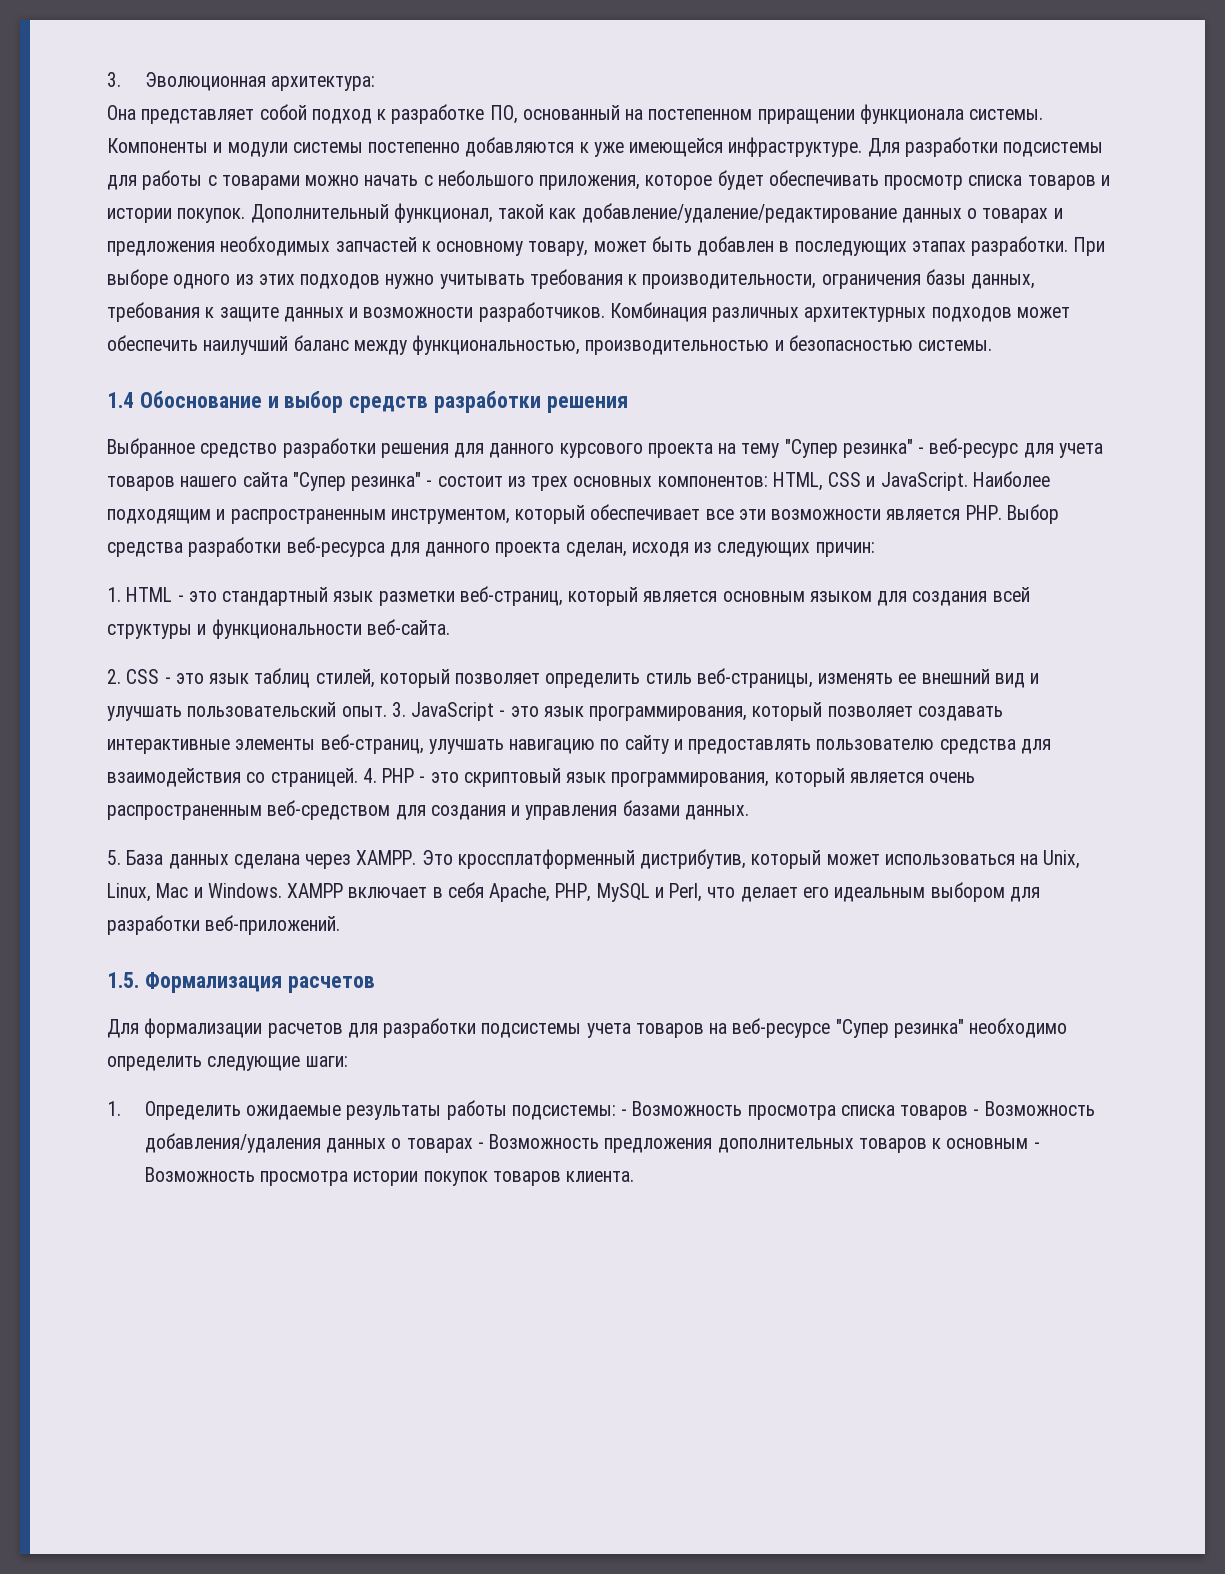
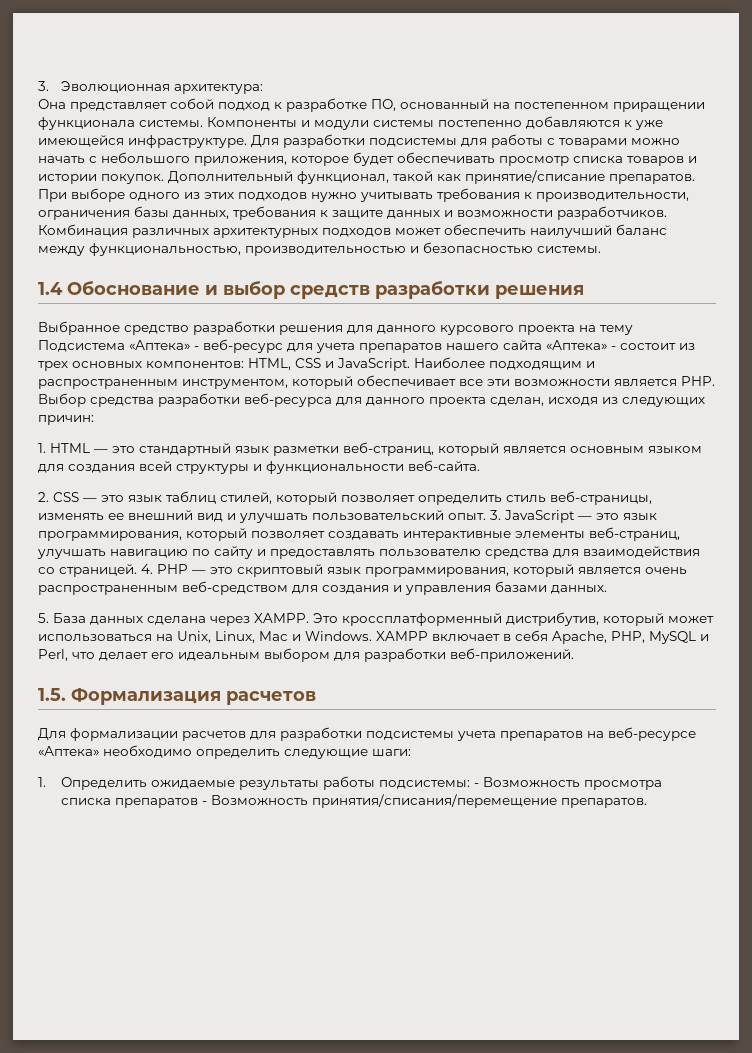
- Дополнительный функционал, такой как добавление/удаление/редактирование данных о товарах и предложения необходимых запчастей к основному товару, может быть добавлен в последующих этапах разработки.
+ Дополнительный функционал, такой как принятие/списание препаратов.
- Выбранное средство разработки решения для данного курсового проекта на тему "Супер резинка" - веб-ресурс для учета товаров нашего сайта "Супер резинка" - состоит из трех основных компонентов: HTML, CSS и JavaScript.
+ Выбранное средство разработки решения для данного курсового проекта на тему Подсистема «Аптека» - веб-ресурс для учета препаратов нашего сайта «Аптека» - состоит из трех основных компонентов: HTML, CSS и JavaScript.
- 1. HTML - это стандартный язык разметки веб-страниц, который является основным языком для создания всей структуры и функциональности веб-сайта.
+ 1. HTML — это стандартный язык разметки веб-страниц, который является основным языком для создания всей структуры и функциональности веб-сайта.
- 2. CSS - это язык таблиц стилей, который позволяет определить стиль веб-страницы, изменять ее внешний вид и улучшать пользовательский опыт.
+ 2. CSS — это язык таблиц стилей, который позволяет определить стиль веб-страницы, изменять ее внешний вид и улучшать пользовательский опыт.
- 3. JavaScript - это язык программирования, который позволяет создавать интерактивные элементы веб-страниц, улучшать навигацию по сайту и предоставлять пользователю средства для взаимодействия со страницей.
+ 3. JavaScript — это язык программирования, который позволяет создавать интерактивные элементы веб-страниц, улучшать навигацию по сайту и предоставлять пользователю средства для взаимодействия со страницей.
- 4. PHP - это скриптовый язык программирования, который является очень распространенным веб-средством для создания и управления базами данных.
+ 4. PHP — это скриптовый язык программирования, который является очень распространенным веб-средством для создания и управления базами данных.
- Для формализации расчетов для разработки подсистемы учета товаров на веб-ресурсе "Супер резинка" необходимо определить следующие шаги:
+ Для формализации расчетов для разработки подсистемы учета препаратов на веб-ресурсе «Аптека» необходимо определить следующие шаги:
- 1. Определить ожидаемые результаты работы подсистемы: - Возможность просмотра списка товаров - Возможность добавления/удаления данных о товарах - Возможность предложения дополнительных товаров к основным - Возможность просмотра истории покупок товаров клиента.
+ 1. Определить ожидаемые результаты работы подсистемы: - Возможность просмотра списка препаратов - Возможность принятия/списания/перемещение препаратов.

